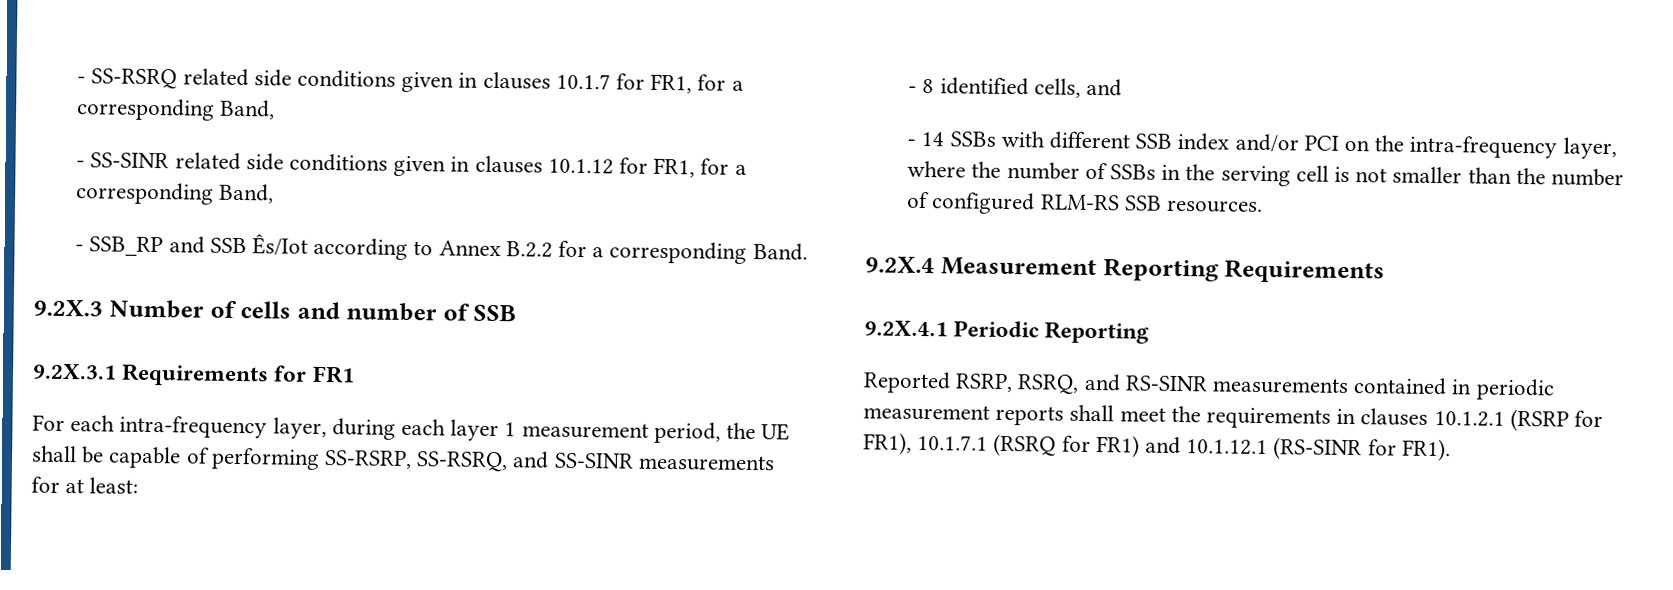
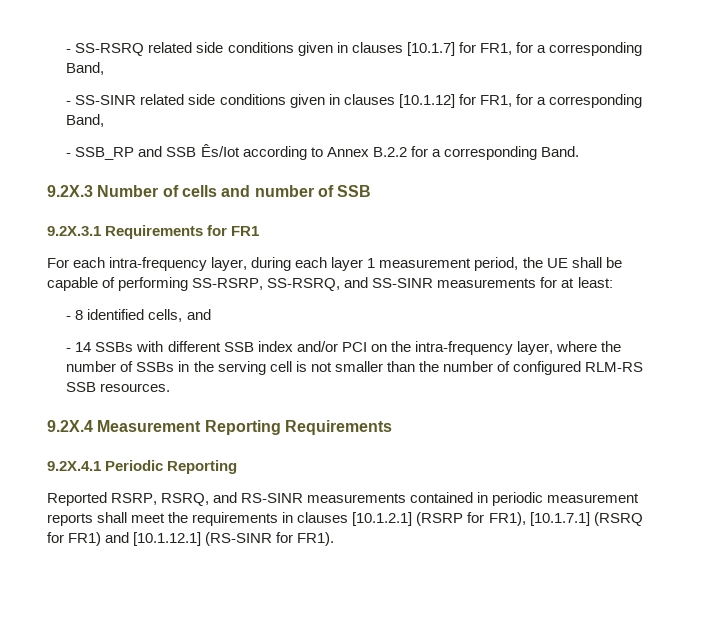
- - SS-RSRQ related side conditions given in clauses 10.1.7 for FR1, for a corresponding Band,
+ - SS-RSRQ related side conditions given in clauses [10.1.7] for FR1, for a corresponding Band,
- - SS-SINR related side conditions given in clauses 10.1.12 for FR1, for a corresponding Band,
+ - SS-SINR related side conditions given in clauses [10.1.12] for FR1, for a corresponding Band,
- Reported RSRP, RSRQ, and RS-SINR measurements contained in periodic measurement reports shall meet the requirements in clauses 10.1.2.1 (RSRP for FR1), 10.1.7.1 (RSRQ for FR1) and 10.1.12.1 (RS-SINR for FR1).
+ Reported RSRP, RSRQ, and RS-SINR measurements contained in periodic measurement reports shall meet the requirements in clauses [10.1.2.1] (RSRP for FR1), [10.1.7.1] (RSRQ for FR1) and [10.1.12.1] (RS-SINR for FR1).

